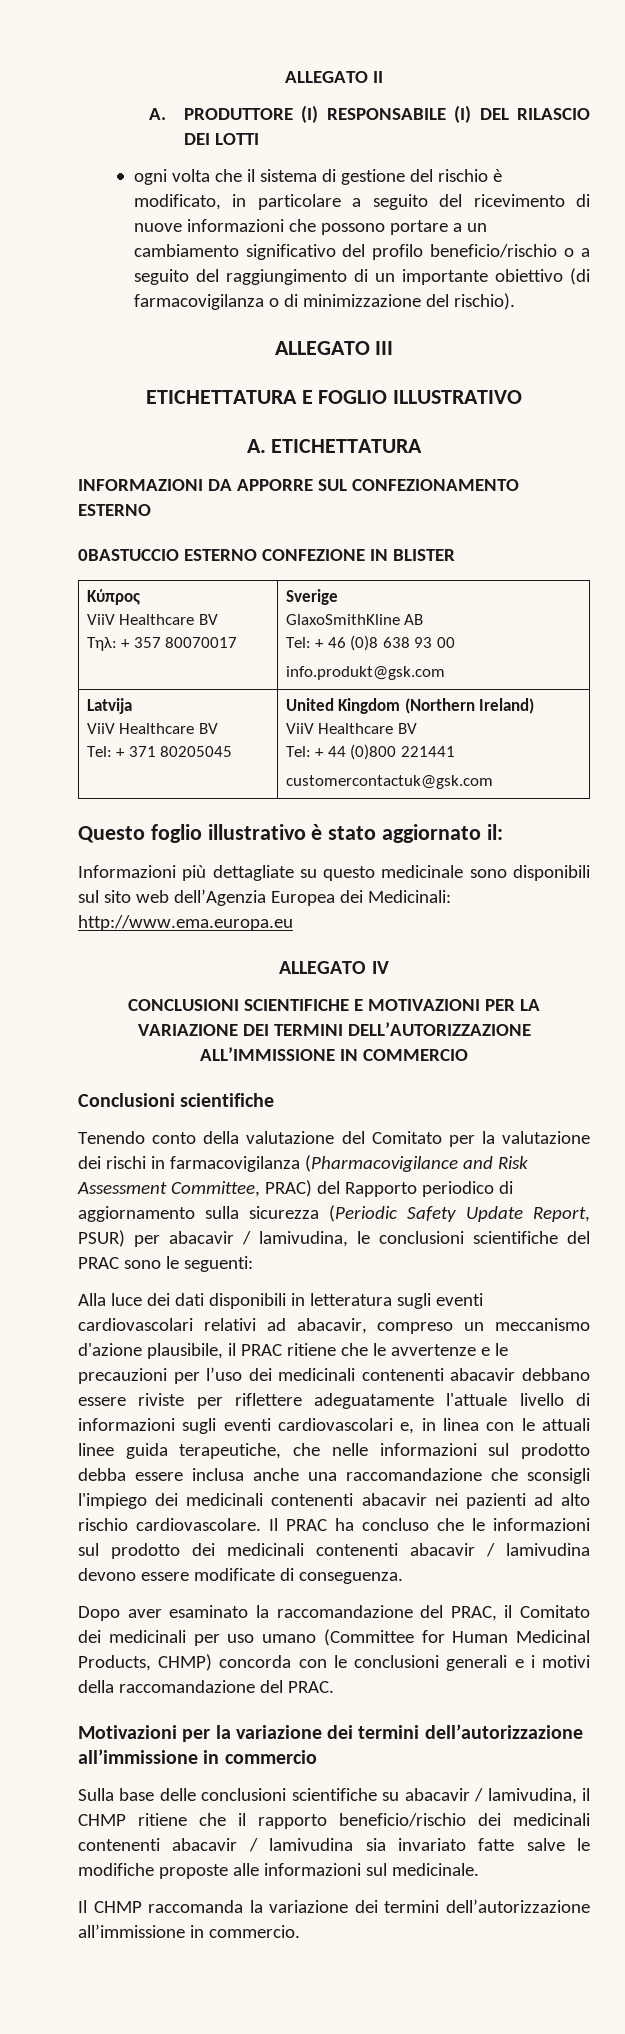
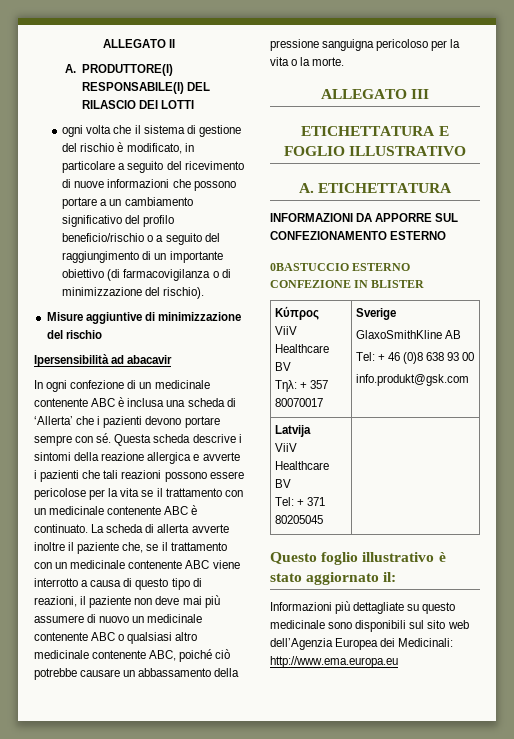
- A. PRODUTTORE (I) RESPONSABILE (I) DEL RILASCIO DEI LOTTI
+ A. PRODUTTORE(I) RESPONSABILE(I) DEL RILASCIO DEI LOTTI
+ Misure aggiuntive di minimizzazione del rischio
+ Ipersensibilità ad abacavir
+ In ogni confezione di un medicinale contenente ABC è inclusa una scheda di ‘Allerta’ che i pazienti devono portare sempre con sé. Questa scheda descrive i sintomi della reazione allergica e avverte i pazienti che tali reazioni possono essere pericolose per la vita se il trattamento con un medicinale contenente ABC è continuato. La scheda di allerta avverte inoltre il paziente che, se il trattamento con un medicinale contenente ABC viene interrotto a causa di questo tipo di reazioni, il paziente non deve mai più assumere di nuovo un medicinale contenente ABC o qualsiasi altro medicinale contenente ABC, poiché ciò potrebbe causare un abbassamento della pressione sanguigna pericoloso per la vita o la morte.
  Latvija
  ViiV Healthcare BV
- Tel: + 371 80205045 | United Kingdom (Northern Ireland)
- ViiV Healthcare BV
- Tel: + 44 (0)800 221441
- customercontactuk@gsk.com
+ Tel: + 371 80205045 |
- ALLEGATO IV
- CONCLUSIONI SCIENTIFICHE E MOTIVAZIONI PER LA VARIAZIONE DEI TERMINI DELL’AUTORIZZAZIONE ALL’IMMISSIONE IN COMMERCIO
- Conclusioni scientifiche
- Tenendo conto della valutazione del Comitato per la valutazione dei rischi in farmacovigilanza (Pharmacovigilance and Risk Assessment Committee, PRAC) del Rapporto periodico di aggiornamento sulla sicurezza (Periodic Safety Update Report, PSUR) per abacavir / lamivudina, le conclusioni scientifiche del PRAC sono le seguenti:
- Alla luce dei dati disponibili in letteratura sugli eventi cardiovascolari relativi ad abacavir, compreso un meccanismo d'azione plausibile, il PRAC ritiene che le avvertenze e le precauzioni per l’uso dei medicinali contenenti abacavir debbano essere riviste per riflettere adeguatamente l'attuale livello di informazioni sugli eventi cardiovascolari e, in linea con le attuali linee guida terapeutiche, che nelle informazioni sul prodotto debba essere inclusa anche una raccomandazione che sconsigli l'impiego dei medicinali contenenti abacavir nei pazienti ad alto rischio cardiovascolare. Il PRAC ha concluso che le informazioni sul prodotto dei medicinali contenenti abacavir / lamivudina devono essere modificate di conseguenza.
- Dopo aver esaminato la raccomandazione del PRAC, il Comitato dei medicinali per uso umano (Committee for Human Medicinal Products, CHMP) concorda con le conclusioni generali e i motivi della raccomandazione del PRAC.
- Motivazioni per la variazione dei termini dell’autorizzazione all’immissione in commercio
- Sulla base delle conclusioni scientifiche su abacavir / lamivudina, il CHMP ritiene che il rapporto beneficio/rischio dei medicinali contenenti abacavir / lamivudina sia invariato fatte salve le modifiche proposte alle informazioni sul medicinale.
- Il CHMP raccomanda la variazione dei termini dell’autorizzazione all’immissione in commercio.

